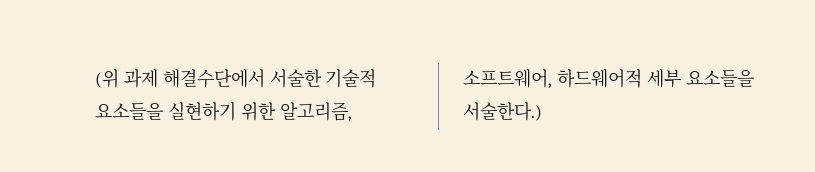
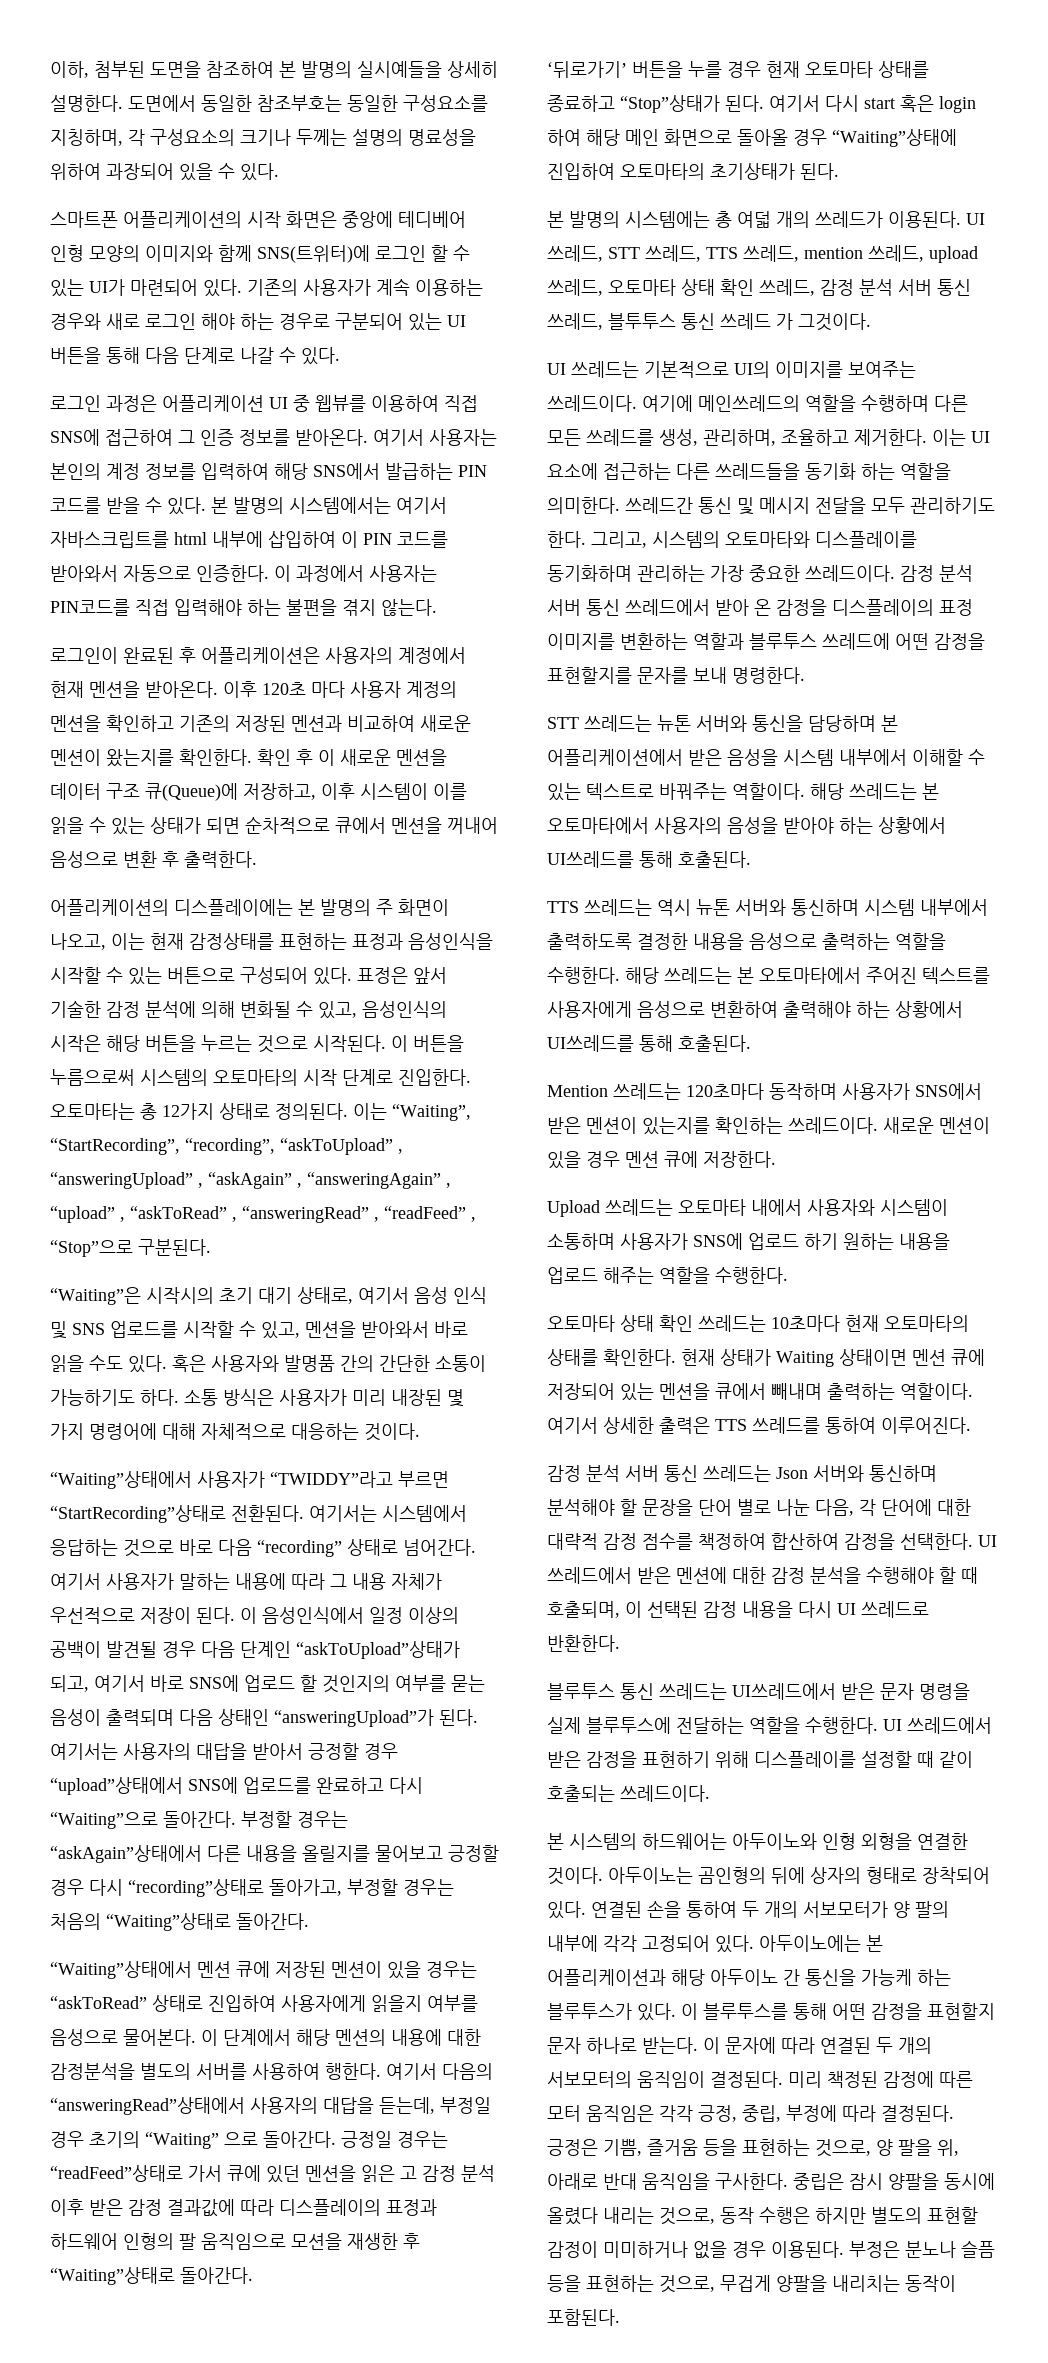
- (위 과제 해결수단에서 서술한 기술적 요소들을 실현하기 위한 알고리즘, 소프트웨어, 하드웨어적 세부 요소들을 서술한다.)
+ 이하, 첨부된 도면을 참조하여 본 발명의 실시예들을 상세히 설명한다. 도면에서 동일한 참조부호는 동일한 구성요소를 지칭하며, 각 구성요소의 크기나 두께는 설명의 명료성을 위하여 과장되어 있을 수 있다.
+ 스마트폰 어플리케이션의 시작 화면은 중앙에 테디베어 인형 모양의 이미지와 함께 SNS(트위터)에 로그인 할 수 있는 UI가 마련되어 있다. 기존의 사용자가 계속 이용하는 경우와 새로 로그인 해야 하는 경우로 구분되어 있는 UI 버튼을 통해 다음 단계로 나갈 수 있다.
+ 로그인 과정은 어플리케이션 UI 중 웹뷰를 이용하여 직접 SNS에 접근하여 그 인증 정보를 받아온다. 여기서 사용자는 본인의 계정 정보를 입력하여 해당 SNS에서 발급하는 PIN 코드를 받을 수 있다. 본 발명의 시스템에서는 여기서 자바스크립트를 html 내부에 삽입하여 이 PIN 코드를 받아와서 자동으로 인증한다. 이 과정에서 사용자는 PIN코드를 직접 입력해야 하는 불편을 겪지 않는다.
+ 로그인이 완료된 후 어플리케이션은 사용자의 계정에서 현재 멘션을 받아온다. 이후 120초 마다 사용자 계정의 멘션을 확인하고 기존의 저장된 멘션과 비교하여 새로운 멘션이 왔는지를 확인한다. 확인 후 이 새로운 멘션을 데이터 구조 큐(Queue)에 저장하고, 이후 시스템이 이를 읽을 수 있는 상태가 되면 순차적으로 큐에서 멘션을 꺼내어 음성으로 변환 후 출력한다.
+ 어플리케이션의 디스플레이에는 본 발명의 주 화면이 나오고, 이는 현재 감정상태를 표현하는 표정과 음성인식을 시작할 수 있는 버튼으로 구성되어 있다. 표정은 앞서 기술한 감정 분석에 의해 변화될 수 있고, 음성인식의 시작은 해당 버튼을 누르는 것으로 시작된다. 이 버튼을 누름으로써 시스템의 오토마타의 시작 단계로 진입한다. 오토마타는 총 12가지 상태로 정의된다. 이는 “Waiting”, “StartRecording”, “recording”, “askToUpload” , “answeringUpload” , “askAgain” , “answeringAgain” , “upload” , “askToRead” , “answeringRead” , “readFeed” , “Stop”으로 구분된다.
+ “Waiting”은 시작시의 초기 대기 상태로, 여기서 음성 인식 및 SNS 업로드를 시작할 수 있고, 멘션을 받아와서 바로 읽을 수도 있다. 혹은 사용자와 발명품 간의 간단한 소통이 가능하기도 하다. 소통 방식은 사용자가 미리 내장된 몇 가지 명령어에 대해 자체적으로 대응하는 것이다.
+ “Waiting”상태에서 사용자가 “TWIDDY”라고 부르면 “StartRecording”상태로 전환된다. 여기서는 시스템에서 응답하는 것으로 바로 다음 “recording” 상태로 넘어간다. 여기서 사용자가 말하는 내용에 따라 그 내용 자체가 우선적으로 저장이 된다. 이 음성인식에서 일정 이상의 공백이 발견될 경우 다음 단계인 “askToUpload”상태가 되고, 여기서 바로 SNS에 업로드 할 것인지의 여부를 묻는 음성이 출력되며 다음 상태인 “answeringUpload”가 된다. 여기서는 사용자의 대답을 받아서 긍정할 경우 “upload”상태에서 SNS에 업로드를 완료하고 다시 “Waiting”으로 돌아간다. 부정할 경우는 “askAgain”상태에서 다른 내용을 올릴지를 물어보고 긍정할 경우 다시 “recording”상태로 돌아가고, 부정할 경우는 처음의 “Waiting”상태로 돌아간다.
+ “Waiting”상태에서 멘션 큐에 저장된 멘션이 있을 경우는 “askToRead” 상태로 진입하여 사용자에게 읽을지 여부를 음성으로 물어본다. 이 단계에서 해당 멘션의 내용에 대한 감정분석을 별도의 서버를 사용하여 행한다. 여기서 다음의 “answeringRead”상태에서 사용자의 대답을 듣는데, 부정일 경우 초기의 “Waiting” 으로 돌아간다. 긍정일 경우는 “readFeed”상태로 가서 큐에 있던 멘션을 읽은 고 감정 분석 이후 받은 감정 결과값에 따라 디스플레이의 표정과 하드웨어 인형의 팔 움직임으로 모션을 재생한 후 “Waiting”상태로 돌아간다.
+ ‘뒤로가기’ 버튼을 누를 경우 현재 오토마타 상태를 종료하고 “Stop”상태가 된다. 여기서 다시 start 혹은 login 하여 해당 메인 화면으로 돌아올 경우 “Waiting”상태에 진입하여 오토마타의 초기상태가 된다.
+ 본 발명의 시스템에는 총 여덟 개의 쓰레드가 이용된다. UI 쓰레드, STT 쓰레드, TTS 쓰레드, mention 쓰레드, upload 쓰레드, 오토마타 상태 확인 쓰레드, 감정 분석 서버 통신 쓰레드, 블투투스 통신 쓰레드 가 그것이다.
+ UI 쓰레드는 기본적으로 UI의 이미지를 보여주는 쓰레드이다. 여기에 메인쓰레드의 역할을 수행하며 다른 모든 쓰레드를 생성, 관리하며, 조율하고 제거한다. 이는 UI 요소에 접근하는 다른 쓰레드들을 동기화 하는 역할을 의미한다. 쓰레드간 통신 및 메시지 전달을 모두 관리하기도 한다. 그리고, 시스템의 오토마타와 디스플레이를 동기화하며 관리하는 가장 중요한 쓰레드이다. 감정 분석 서버 통신 쓰레드에서 받아 온 감정을 디스플레이의 표정 이미지를 변환하는 역할과 블루투스 쓰레드에 어떤 감정을 표현할지를 문자를 보내 명령한다.
+ STT 쓰레드는 뉴톤 서버와 통신을 담당하며 본 어플리케이션에서 받은 음성을 시스템 내부에서 이해할 수 있는 텍스트로 바꿔주는 역할이다. 해당 쓰레드는 본 오토마타에서 사용자의 음성을 받아야 하는 상황에서 UI쓰레드를 통해 호출된다.
+ TTS 쓰레드는 역시 뉴톤 서버와 통신하며 시스템 내부에서 출력하도록 결정한 내용을 음성으로 출력하는 역할을 수행한다. 해당 쓰레드는 본 오토마타에서 주어진 텍스트를 사용자에게 음성으로 변환하여 출력해야 하는 상황에서 UI쓰레드를 통해 호출된다.
+ Mention 쓰레드는 120초마다 동작하며 사용자가 SNS에서 받은 멘션이 있는지를 확인하는 쓰레드이다. 새로운 멘션이 있을 경우 멘션 큐에 저장한다.
+ Upload 쓰레드는 오토마타 내에서 사용자와 시스템이 소통하며 사용자가 SNS에 업로드 하기 원하는 내용을 업로드 해주는 역할을 수행한다.
+ 오토마타 상태 확인 쓰레드는 10초마다 현재 오토마타의 상태를 확인한다. 현재 상태가 Waiting 상태이면 멘션 큐에 저장되어 있는 멘션을 큐에서 빼내며 출력하는 역할이다. 여기서 상세한 출력은 TTS 쓰레드를 통하여 이루어진다.
+ 감정 분석 서버 통신 쓰레드는 Json 서버와 통신하며 분석해야 할 문장을 단어 별로 나눈 다음, 각 단어에 대한 대략적 감정 점수를 책정하여 합산하여 감정을 선택한다. UI 쓰레드에서 받은 멘션에 대한 감정 분석을 수행해야 할 때 호출되며, 이 선택된 감정 내용을 다시 UI 쓰레드로 반환한다.
+ 블루투스 통신 쓰레드는 UI쓰레드에서 받은 문자 명령을 실제 블루투스에 전달하는 역할을 수행한다. UI 쓰레드에서 받은 감정을 표현하기 위해 디스플레이를 설정할 때 같이 호출되는 쓰레드이다.
+ 본 시스템의 하드웨어는 아두이노와 인형 외형을 연결한 것이다. 아두이노는 곰인형의 뒤에 상자의 형태로 장착되어 있다. 연결된 손을 통하여 두 개의 서보모터가 양 팔의 내부에 각각 고정되어 있다. 아두이노에는 본 어플리케이션과 해당 아두이노 간 통신을 가능케 하는 블루투스가 있다. 이 블루투스를 통해 어떤 감정을 표현할지 문자 하나로 받는다. 이 문자에 따라 연결된 두 개의 서보모터의 움직임이 결정된다. 미리 책정된 감정에 따른 모터 움직임은 각각 긍정, 중립, 부정에 따라 결정된다. 긍정은 기쁨, 즐거움 등을 표현하는 것으로, 양 팔을 위, 아래로 반대 움직임을 구사한다. 중립은 잠시 양팔을 동시에 올렸다 내리는 것으로, 동작 수행은 하지만 별도의 표현할 감정이 미미하거나 없을 경우 이용된다. 부정은 분노나 슬픔 등을 표현하는 것으로, 무겁게 양팔을 내리치는 동작이 포함된다.

